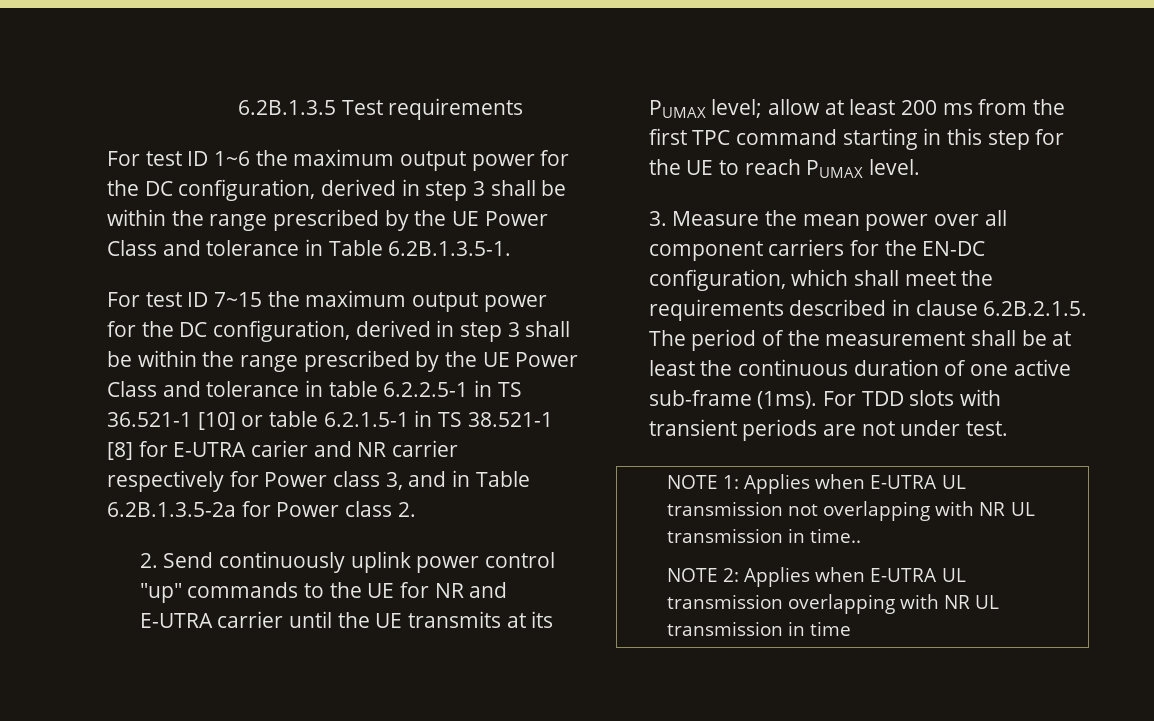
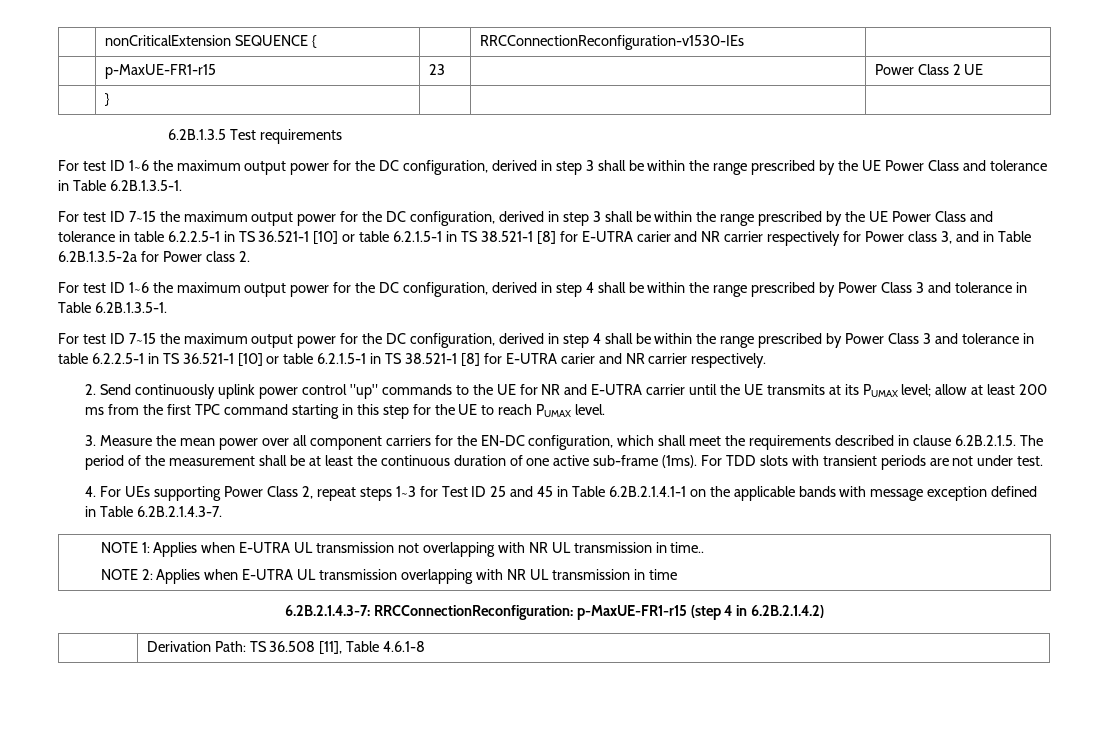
+ | nonCriticalExtension SEQUENCE { | | RRCConnectionReconfiguration-v1530-IEs |
+ | p-MaxUE-FR1-r15 | 23 | | Power Class 2 UE
+ | } | | |
+ For test ID 1~6 the maximum output power for the DC configuration, derived in step 4 shall be within the range prescribed by Power Class 3 and tolerance in Table 6.2B.1.3.5-1.
+ For test ID 7~15 the maximum output power for the DC configuration, derived in step 4 shall be within the range prescribed by Power Class 3 and tolerance in table 6.2.2.5-1 in TS 36.521-1 [10] or table 6.2.1.5-1 in TS 38.521-1 [8] for E-UTRA carier and NR carrier respectively.
+ 4. For UEs supporting Power Class 2, repeat steps 1~3 for Test ID 25 and 45 in Table 6.2B.2.1.4.1-1 on the applicable bands with message exception defined in Table 6.2B.2.1.4.3-7.
+ 6.2B.2.1.4.3-7: RRCConnectionReconfiguration: p-MaxUE-FR1-r15 (step 4 in 6.2B.2.1.4.2)
+ | Derivation Path: TS 36.508 [11], Table 4.6.1-8

